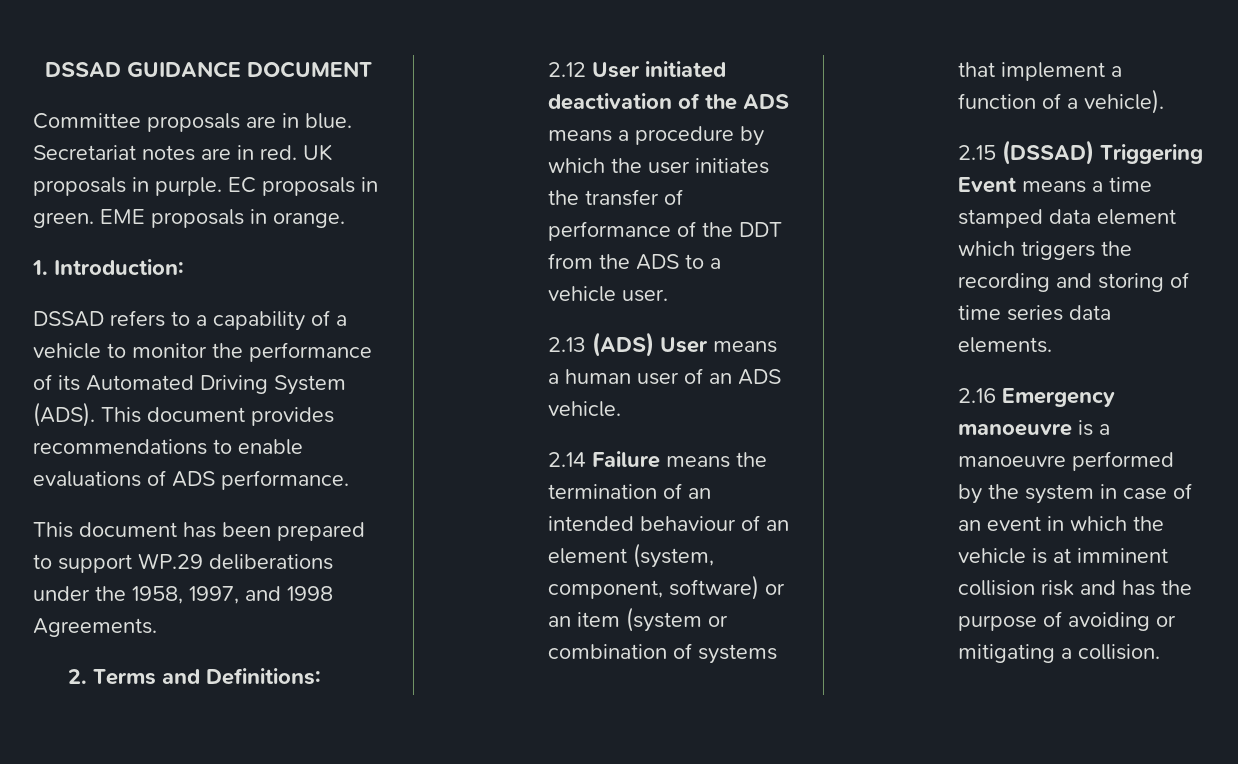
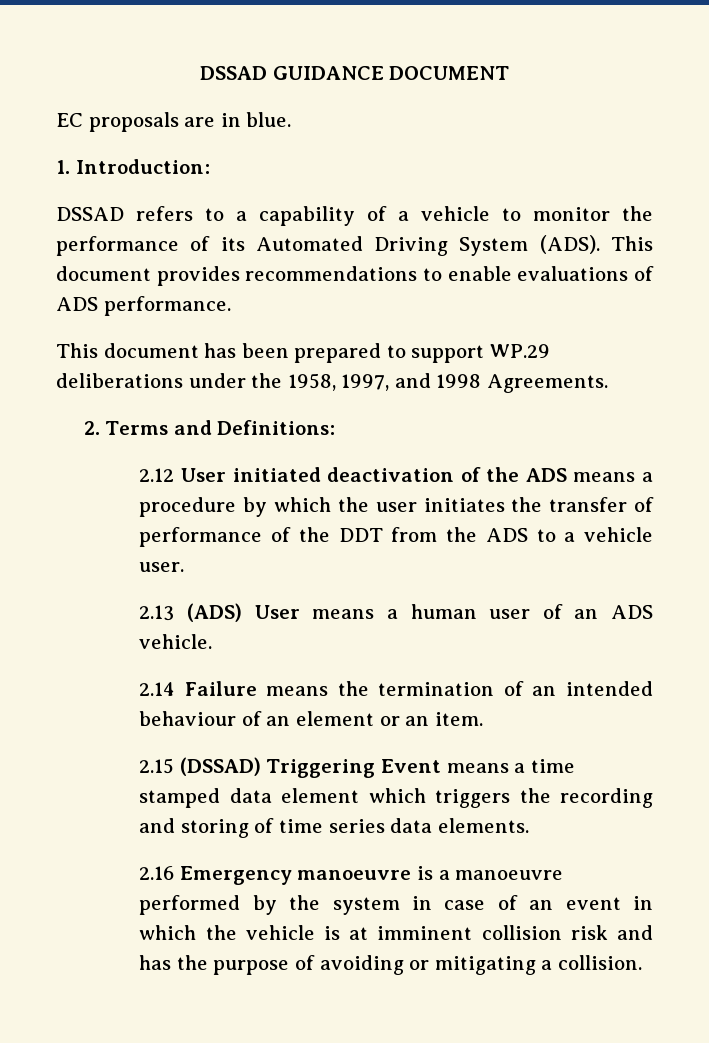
- Committee proposals are in blue. Secretariat notes are in red. UK proposals in purple. EC proposals in green. EME proposals in orange.
+ EC proposals are in blue.
- 2.14 Failure means the termination of an intended behaviour of an element (system, component, software) or an item (system or combination of systems that implement a function of a vehicle).
+ 2.14 Failure means the termination of an intended behaviour of an element or an item.

